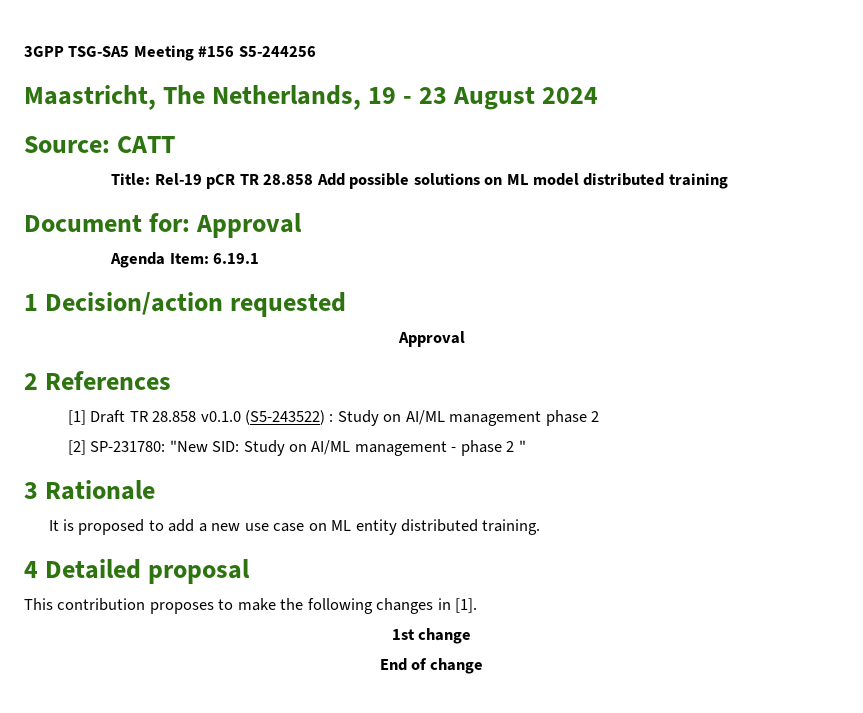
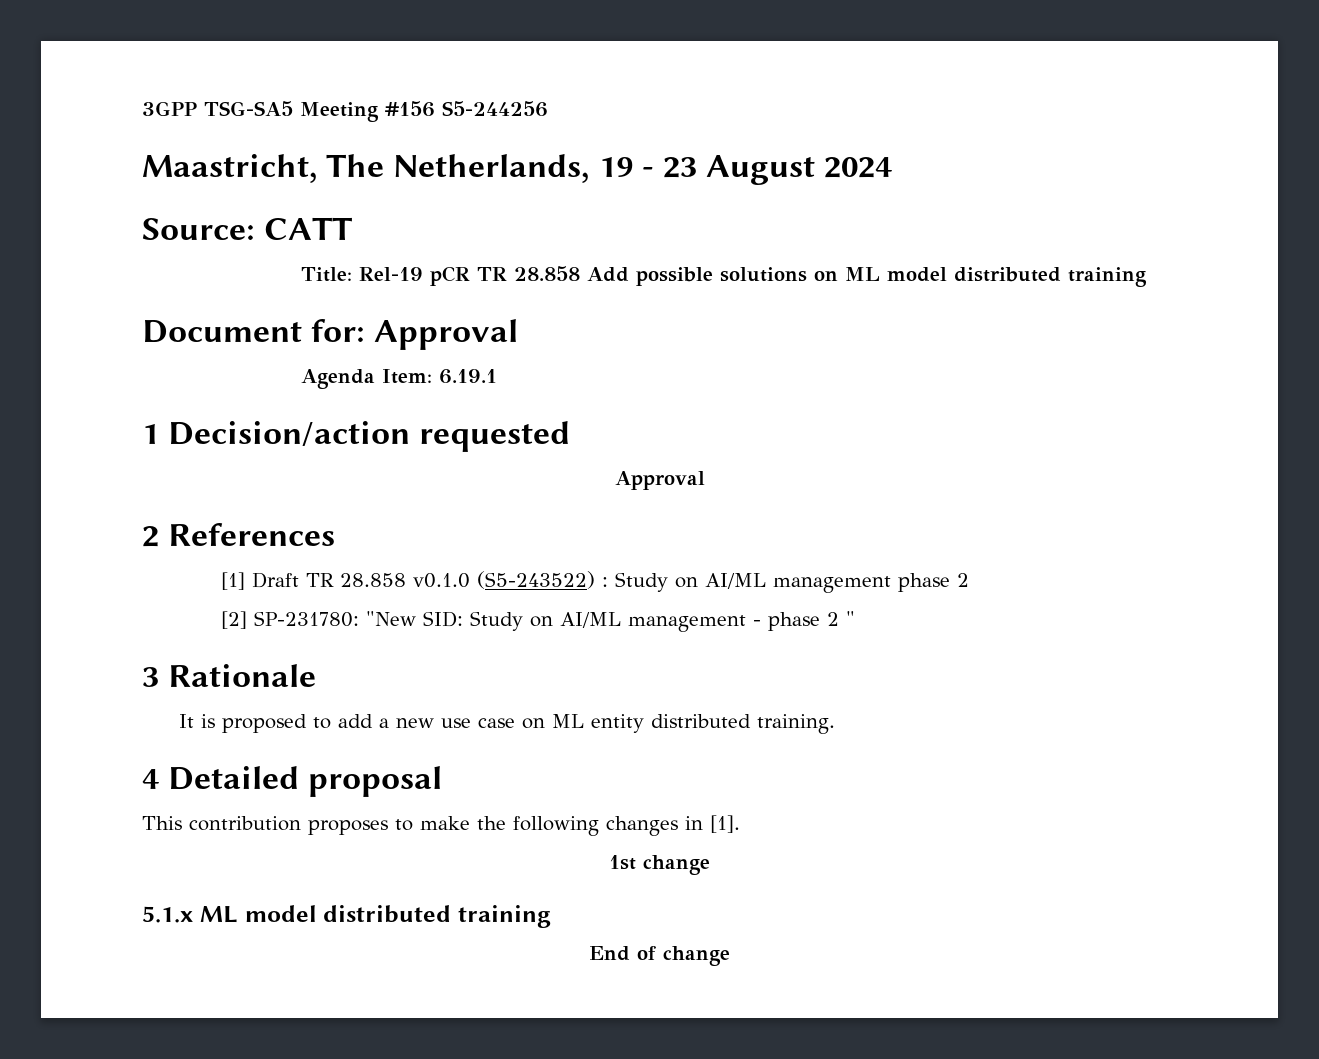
+ 5.1.x ML model distributed training

